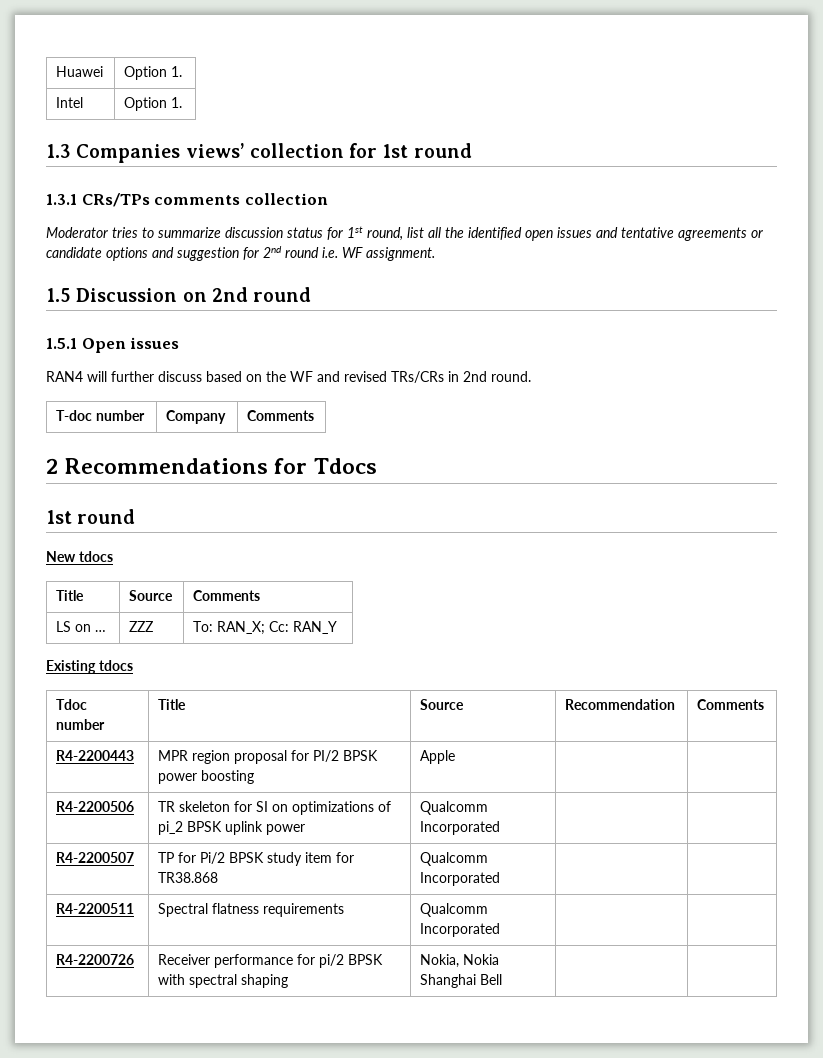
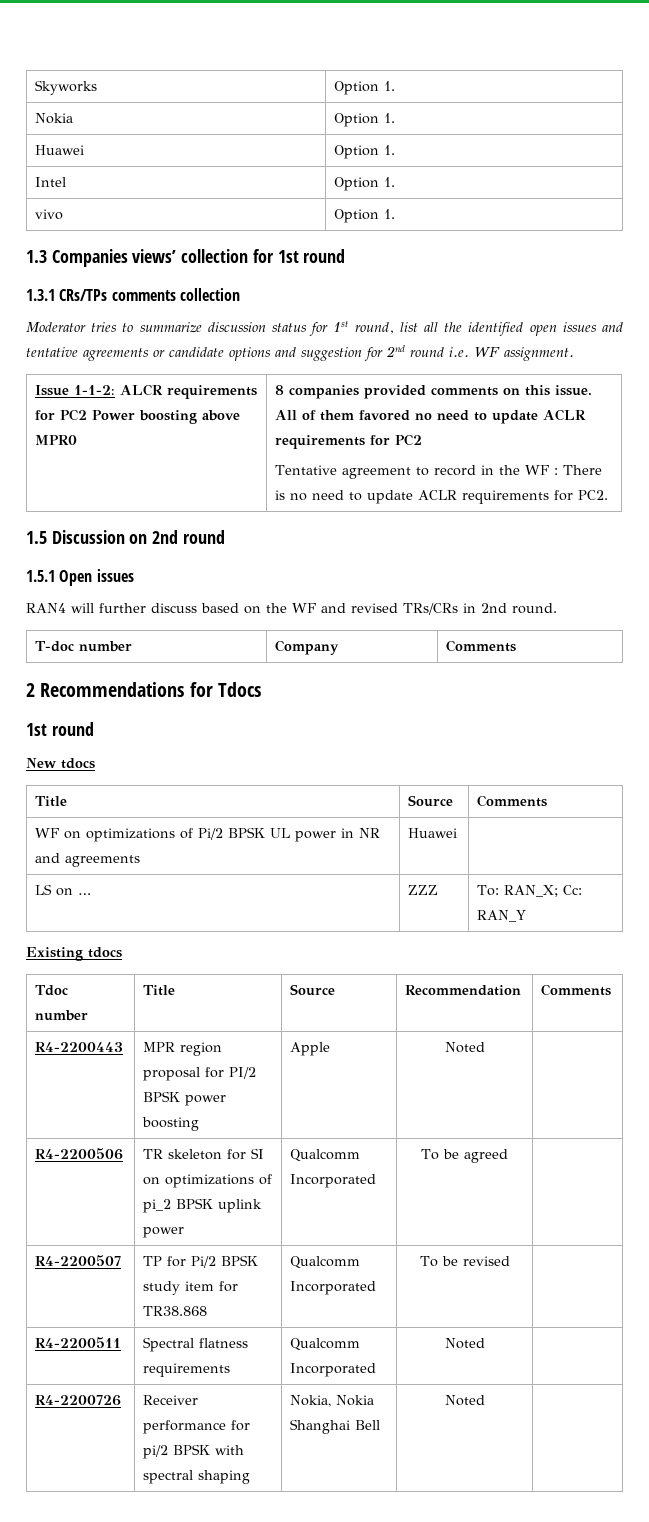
+ Skyworks | Option 1.
+ Nokia | Option 1.
+ vivo | Option 1.
+ Issue 1-1-2: ALCR requirements for PC2 Power boosting above MPR0 | 8 companies provided comments on this issue. All of them favored no need to update ACLR requirements for PC2
+ Tentative agreement to record in the WF : There is no need to update ACLR requirements for PC2.
+ WF on optimizations of Pi/2 BPSK UL power in NR and agreements | Huawei |
- R4-2200443 | MPR region proposal for PI/2 BPSK power boosting | Apple | |
+ R4-2200443 | MPR region proposal for PI/2 BPSK power boosting | Apple | Noted |
- R4-2200506 | TR skeleton for SI on optimizations of pi_2 BPSK uplink power | Qualcomm Incorporated | |
+ R4-2200506 | TR skeleton for SI on optimizations of pi_2 BPSK uplink power | Qualcomm Incorporated | To be agreed |
- R4-2200507 | TP for Pi/2 BPSK study item for TR38.868 | Qualcomm Incorporated | |
+ R4-2200507 | TP for Pi/2 BPSK study item for TR38.868 | Qualcomm Incorporated | To be revised |
- R4-2200511 | Spectral flatness requirements | Qualcomm Incorporated | |
+ R4-2200511 | Spectral flatness requirements | Qualcomm Incorporated | Noted |
- R4-2200726 | Receiver performance for pi/2 BPSK with spectral shaping | Nokia, Nokia Shanghai Bell | |
+ R4-2200726 | Receiver performance for pi/2 BPSK with spectral shaping | Nokia, Nokia Shanghai Bell | Noted |

